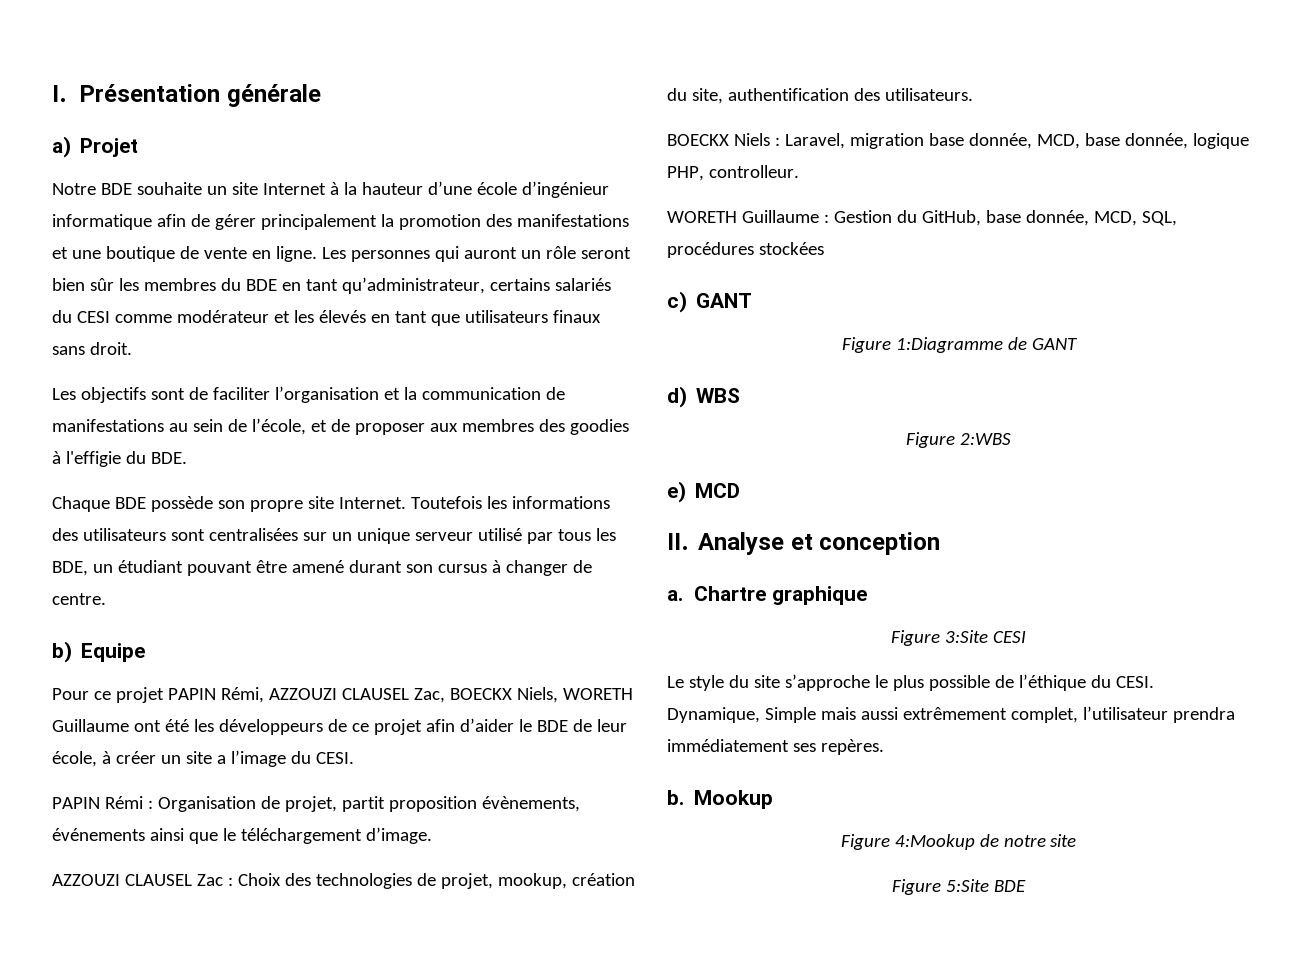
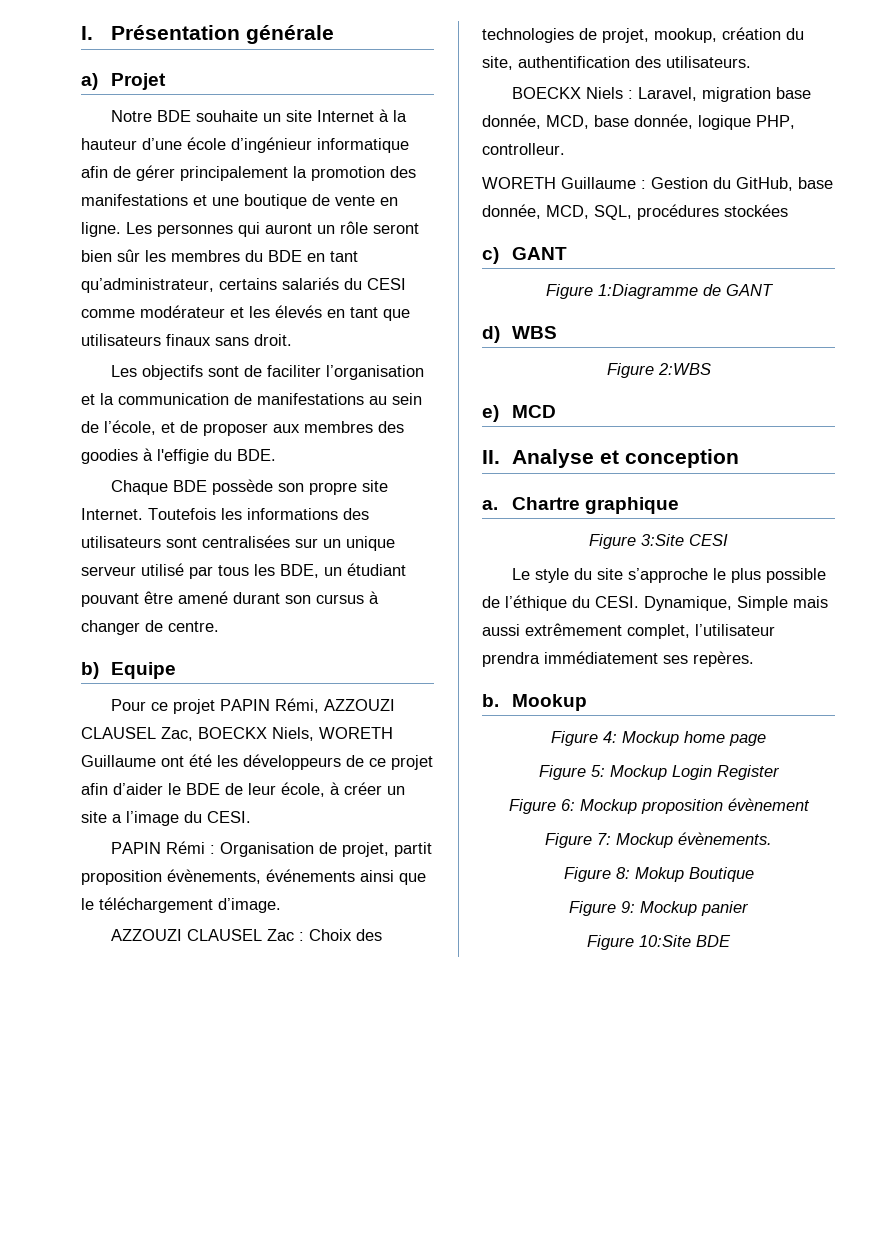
- Figure 4:Mookup de notre site
- Figure 5:Site BDE
+ Figure 4: Mockup home page
+ Figure 5: Mockup Login Register
+ Figure 6: Mockup proposition évènement
+ Figure 7: Mockup évènements.
+ Figure 8: Mokup Boutique
+ Figure 9: Mockup panier
+ Figure 10:Site BDE

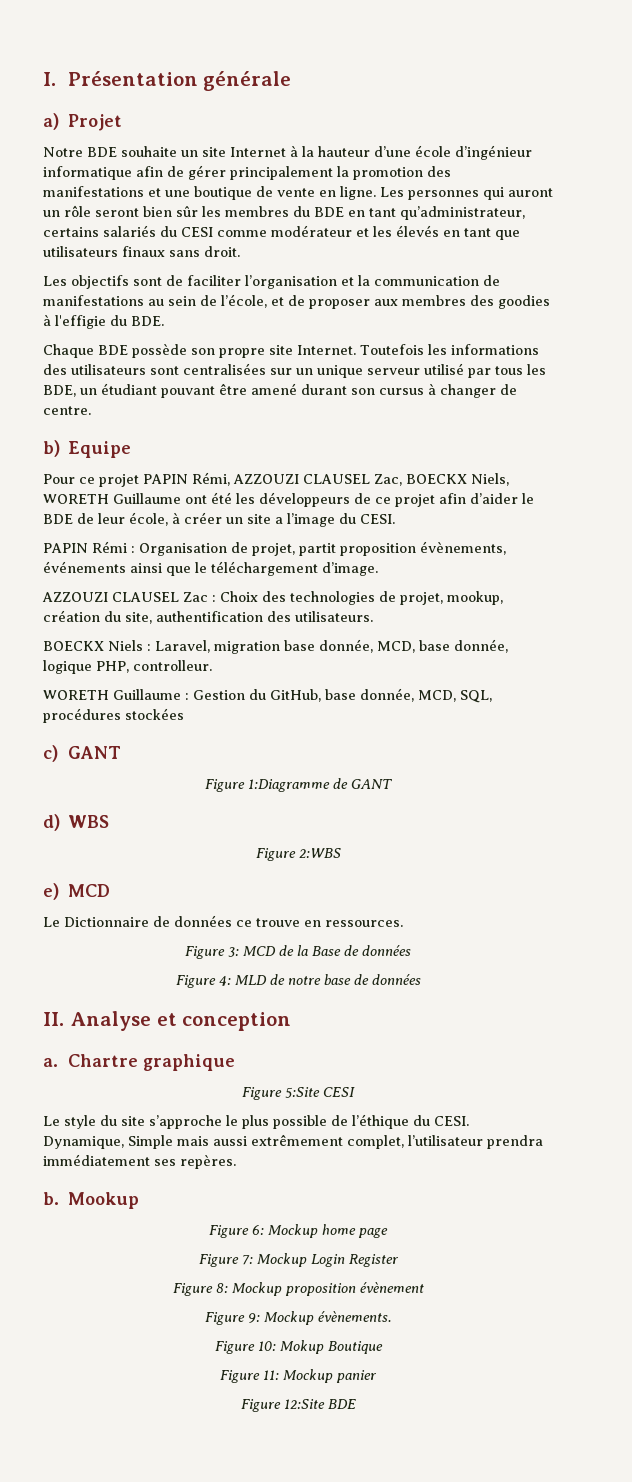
+ Le Dictionnaire de données ce trouve en ressources.
+ Figure 3: MCD de la Base de données
+ Figure 4: MLD de notre base de données
- Figure 3:Site CESI
+ Figure 5:Site CESI
- Figure 4: Mockup home page
+ Figure 6: Mockup home page
- Figure 5: Mockup Login Register
+ Figure 7: Mockup Login Register
- Figure 6: Mockup proposition évènement
+ Figure 8: Mockup proposition évènement
- Figure 7: Mockup évènements.
+ Figure 9: Mockup évènements.
- Figure 8: Mokup Boutique
+ Figure 10: Mokup Boutique
- Figure 9: Mockup panier
+ Figure 11: Mockup panier
- Figure 10:Site BDE
+ Figure 12:Site BDE

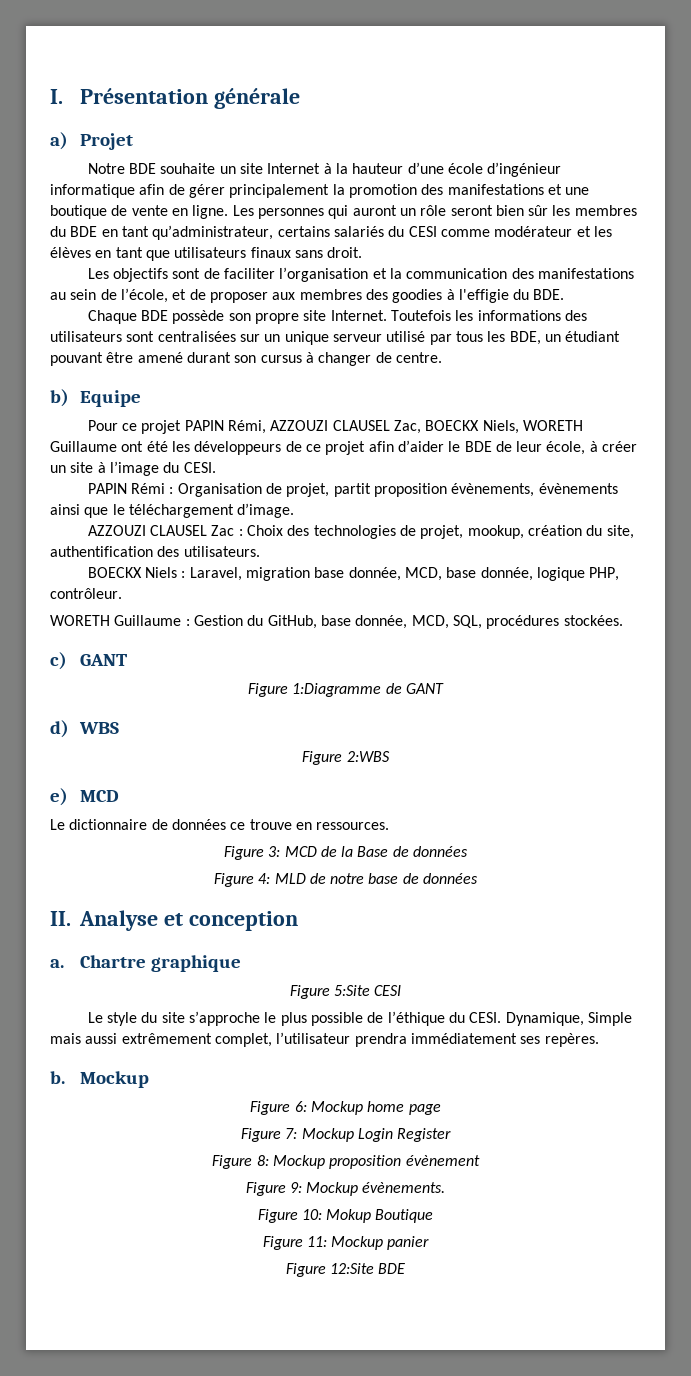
- Les personnes qui auront un rôle seront bien sûr les membres du BDE en tant qu’administrateur, certains salariés du CESI comme modérateur et les élevés en tant que utilisateurs finaux sans droit.
+ Les personnes qui auront un rôle seront bien sûr les membres du BDE en tant qu’administrateur, certains salariés du CESI comme modérateur et les élèves en tant que utilisateurs finaux sans droit.
- Les objectifs sont de faciliter l’organisation et la communication de manifestations au sein de l’école, et de proposer aux membres des goodies à l'effigie du BDE.
+ Les objectifs sont de faciliter l’organisation et la communication des manifestations au sein de l’école, et de proposer aux membres des goodies à l'effigie du BDE.
- Pour ce projet PAPIN Rémi, AZZOUZI CLAUSEL Zac, BOECKX Niels, WORETH Guillaume ont été les développeurs de ce projet afin d’aider le BDE de leur école, à créer un site a l’image du CESI.
+ Pour ce projet PAPIN Rémi, AZZOUZI CLAUSEL Zac, BOECKX Niels, WORETH Guillaume ont été les développeurs de ce projet afin d’aider le BDE de leur école, à créer un site à l’image du CESI.
- PAPIN Rémi : Organisation de projet, partit proposition évènements, événements ainsi que le téléchargement d’image.
+ PAPIN Rémi : Organisation de projet, partit proposition évènements, évènements ainsi que le téléchargement d’image.
- BOECKX Niels : Laravel, migration base donnée, MCD, base donnée, logique PHP, controlleur.
+ BOECKX Niels : Laravel, migration base donnée, MCD, base donnée, logique PHP, contrôleur.
- WORETH Guillaume : Gestion du GitHub, base donnée, MCD, SQL, procédures stockées
+ WORETH Guillaume : Gestion du GitHub, base donnée, MCD, SQL, procédures stockées.
- Le Dictionnaire de données ce trouve en ressources.
+ Le dictionnaire de données ce trouve en ressources.
- b. Mookup
+ b. Mockup

